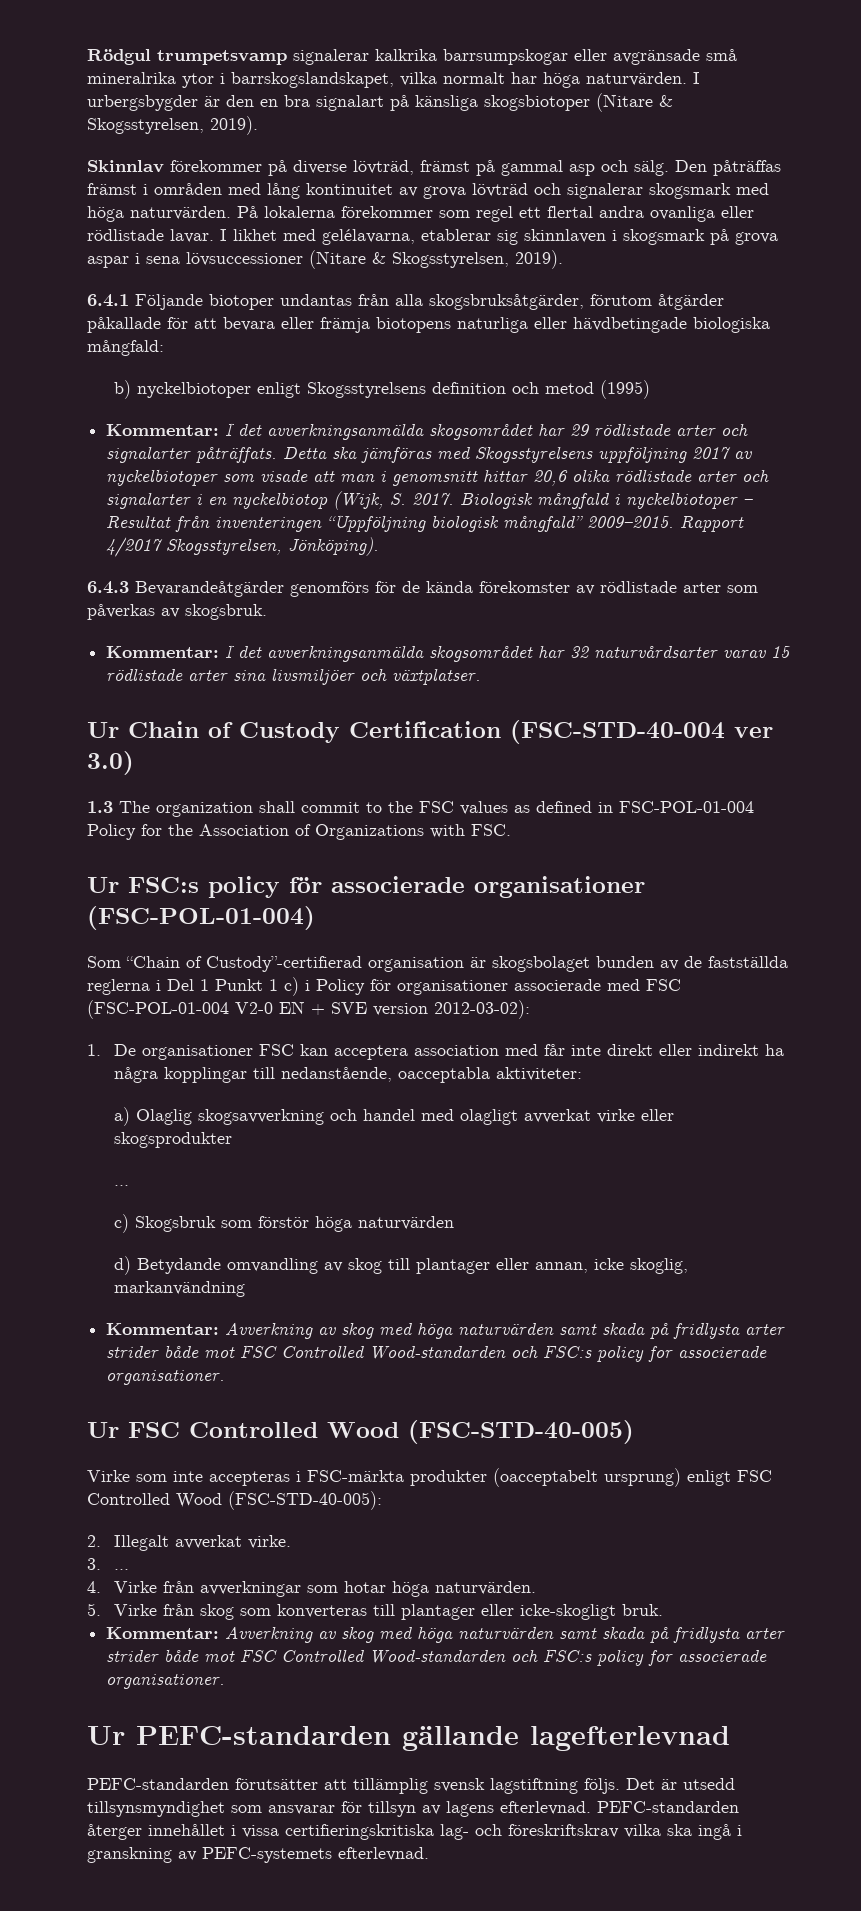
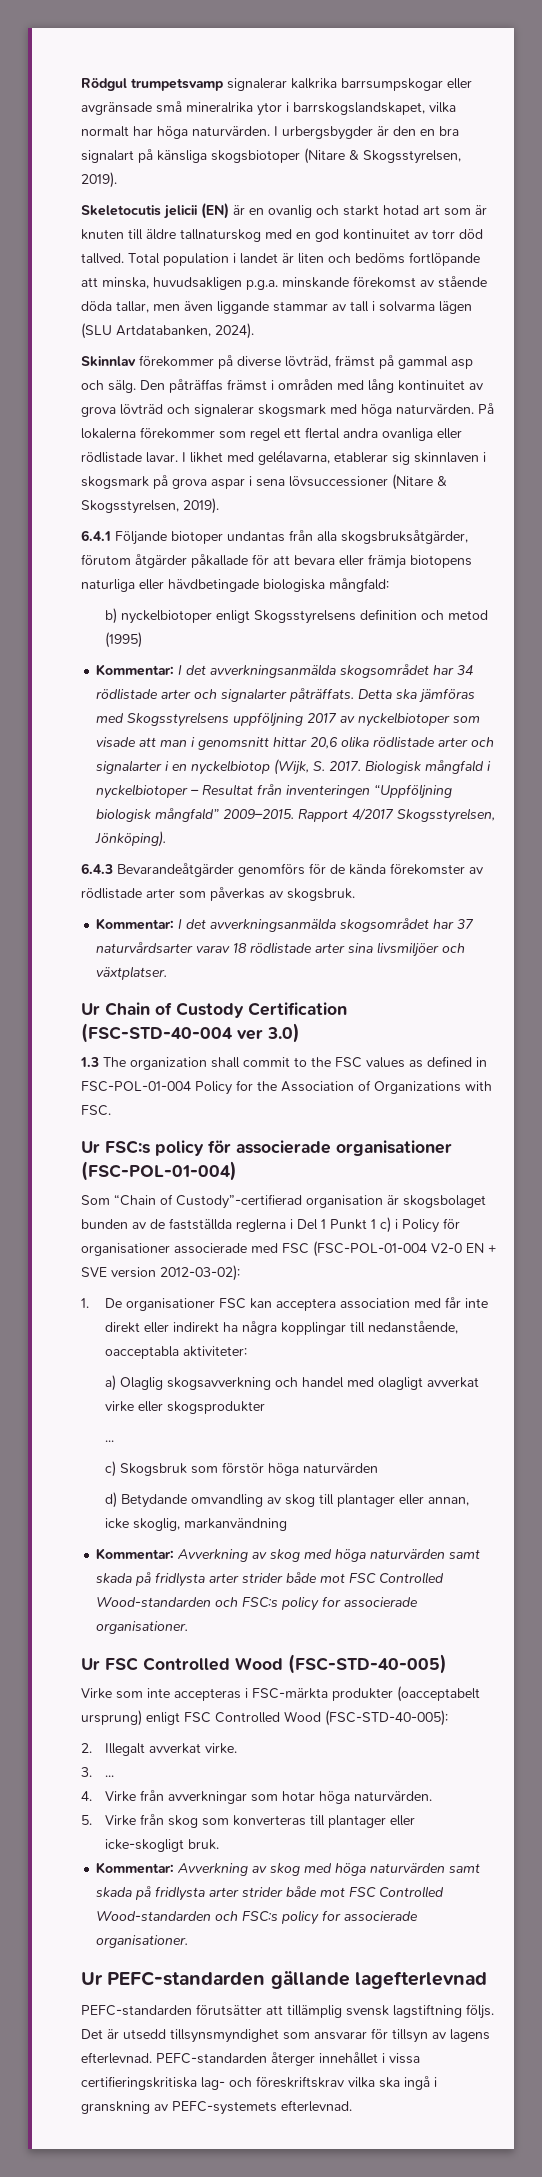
+ Skeletocutis jelicii (EN) är en ovanlig och starkt hotad art som är knuten till äldre tallnaturskog med en god kontinuitet av torr död tallved. Total population i landet är liten och bedöms fortlöpande att minska, huvudsakligen p.g.a. minskande förekomst av stående döda tallar, men även liggande stammar av tall i solvarma lägen (SLU Artdatabanken, 2024).
- Kommentar: I det avverkningsanmälda skogsområdet har 29 rödlistade arter och signalarter påträffats.
+ Kommentar: I det avverkningsanmälda skogsområdet har 34 rödlistade arter och signalarter påträffats.
- Kommentar: I det avverkningsanmälda skogsområdet har 32 naturvårdsarter varav 15 rödlistade arter sina livsmiljöer och växtplatser.
+ Kommentar: I det avverkningsanmälda skogsområdet har 37 naturvårdsarter varav 18 rödlistade arter sina livsmiljöer och växtplatser.

